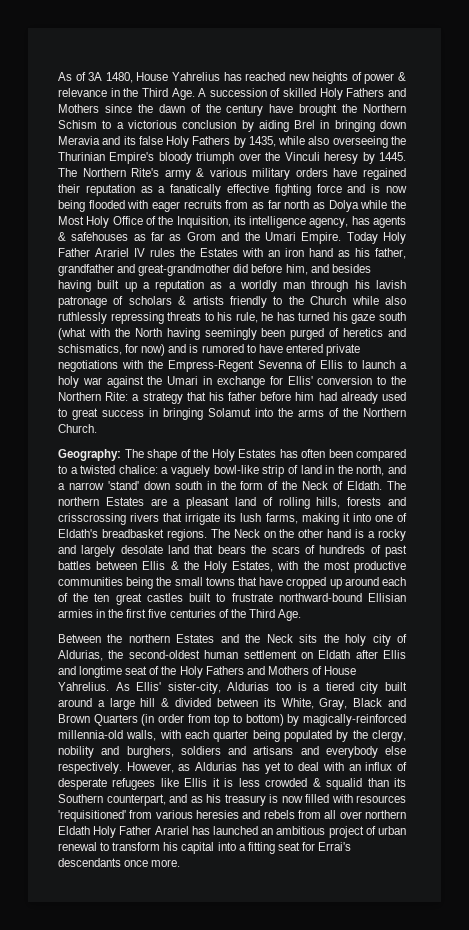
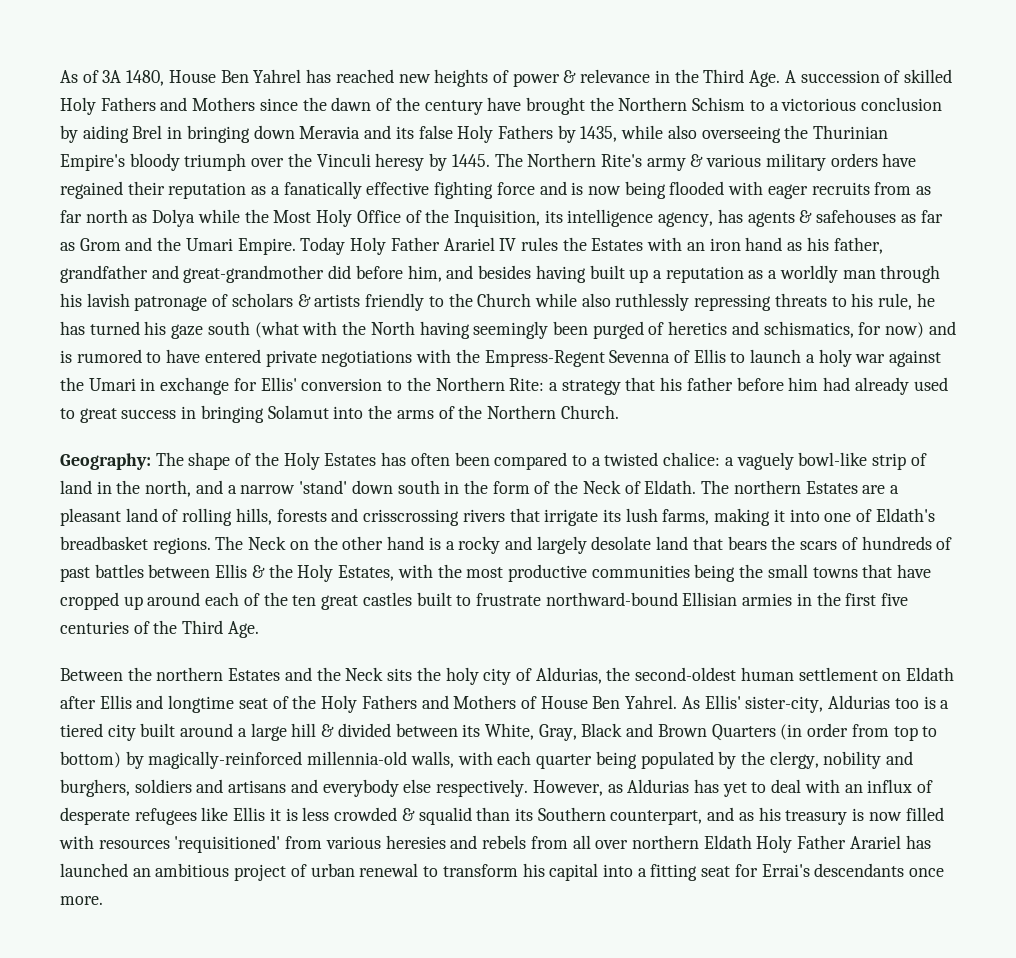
- As of 3A 1480, House Yahrelius has reached new heights of power & relevance in the Third Age. A succession of skilled Holy Fathers and Mothers since the dawn of the century have brought the Northern Schism to a victorious conclusion by aiding Brel in bringing down Meravia and its false Holy Fathers by 1435, while also overseeing the Thurinian Empire's bloody triumph over the Vinculi heresy by 1445.
+ As of 3A 1480, House Ben Yahrel has reached new heights of power & relevance in the Third Age. A succession of skilled Holy Fathers and Mothers since the dawn of the century have brought the Northern Schism to a victorious conclusion by aiding Brel in bringing down Meravia and its false Holy Fathers by 1435, while also overseeing the Thurinian Empire's bloody triumph over the Vinculi heresy by 1445.
- Between the northern Estates and the Neck sits the holy city of Aldurias, the second-oldest human settlement on Eldath after Ellis and longtime seat of the Holy Fathers and Mothers of House Yahrelius.
+ Between the northern Estates and the Neck sits the holy city of Aldurias, the second-oldest human settlement on Eldath after Ellis and longtime seat of the Holy Fathers and Mothers of House Ben Yahrel.

